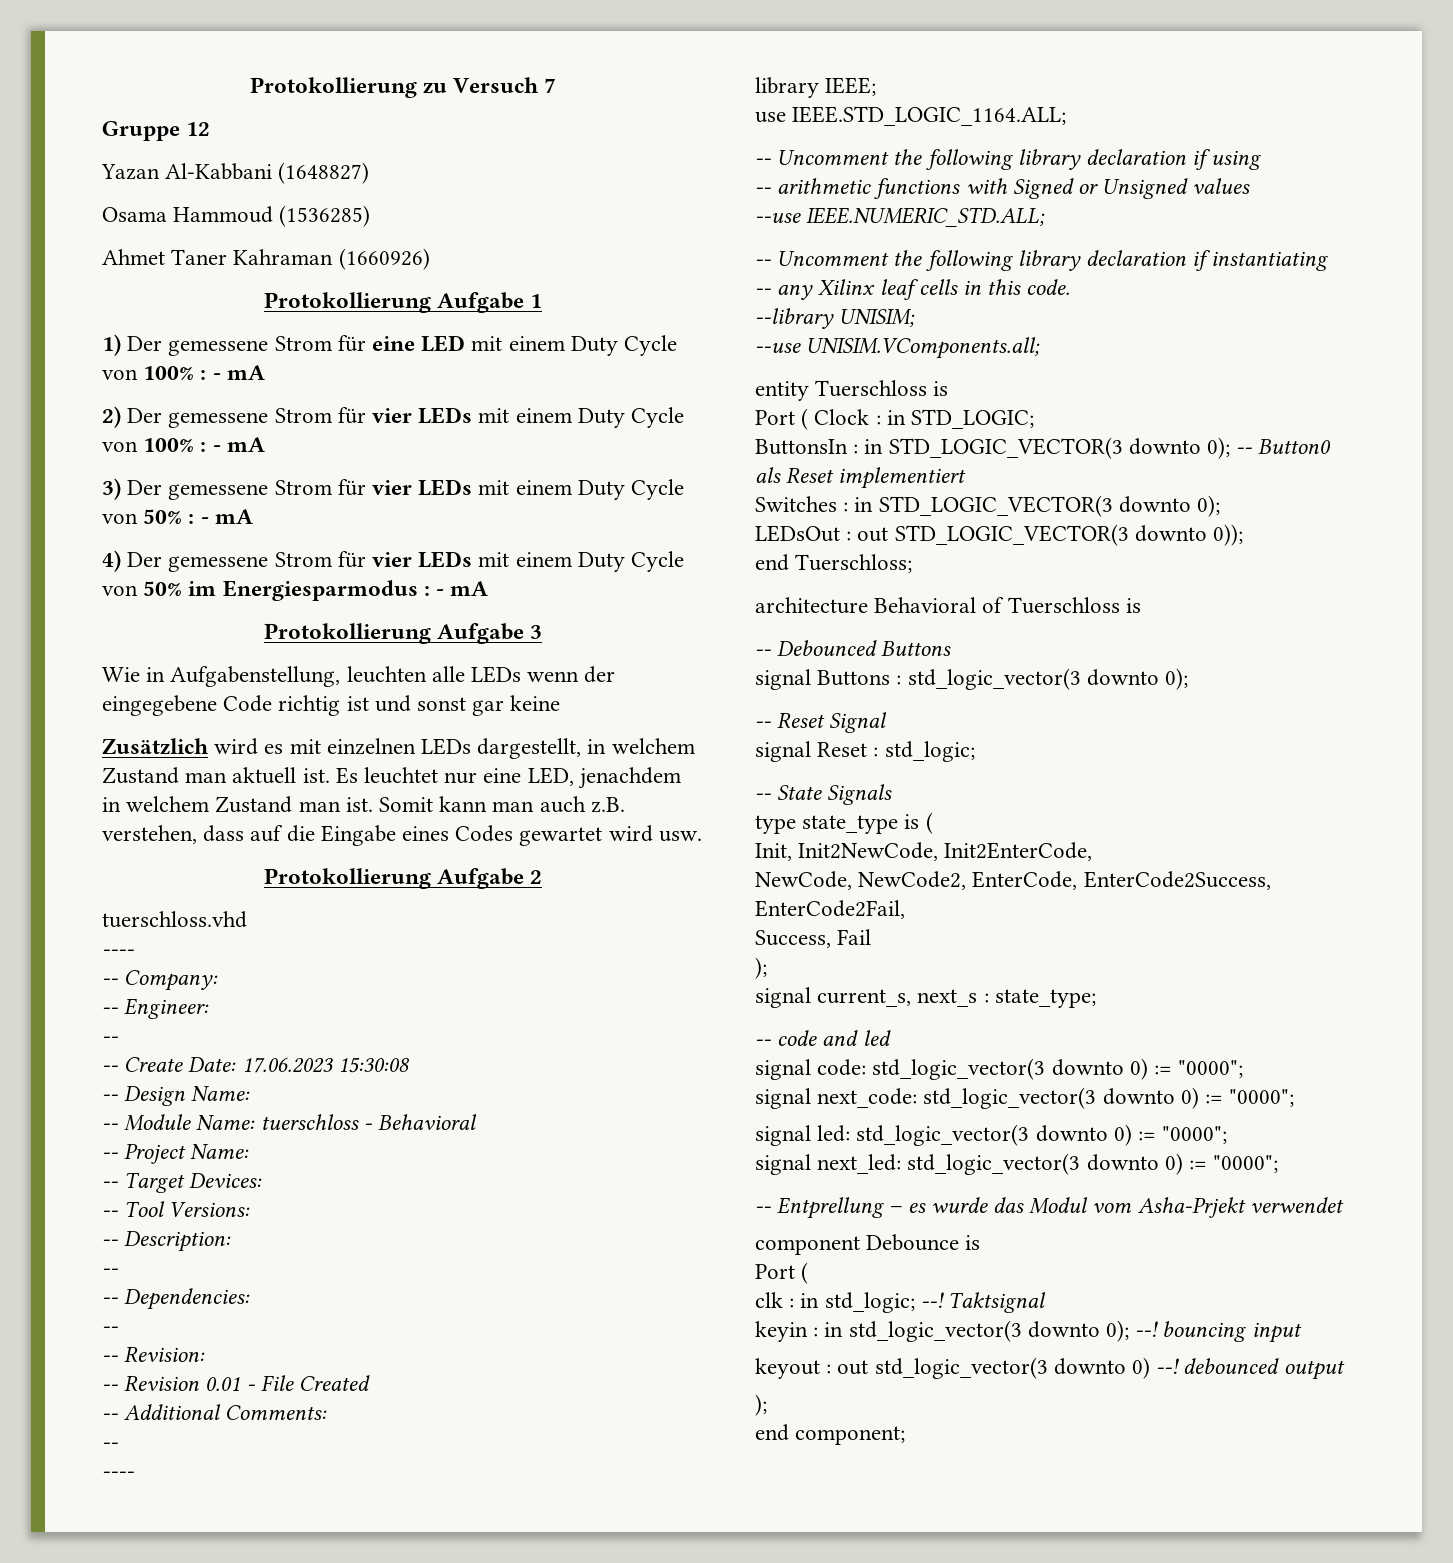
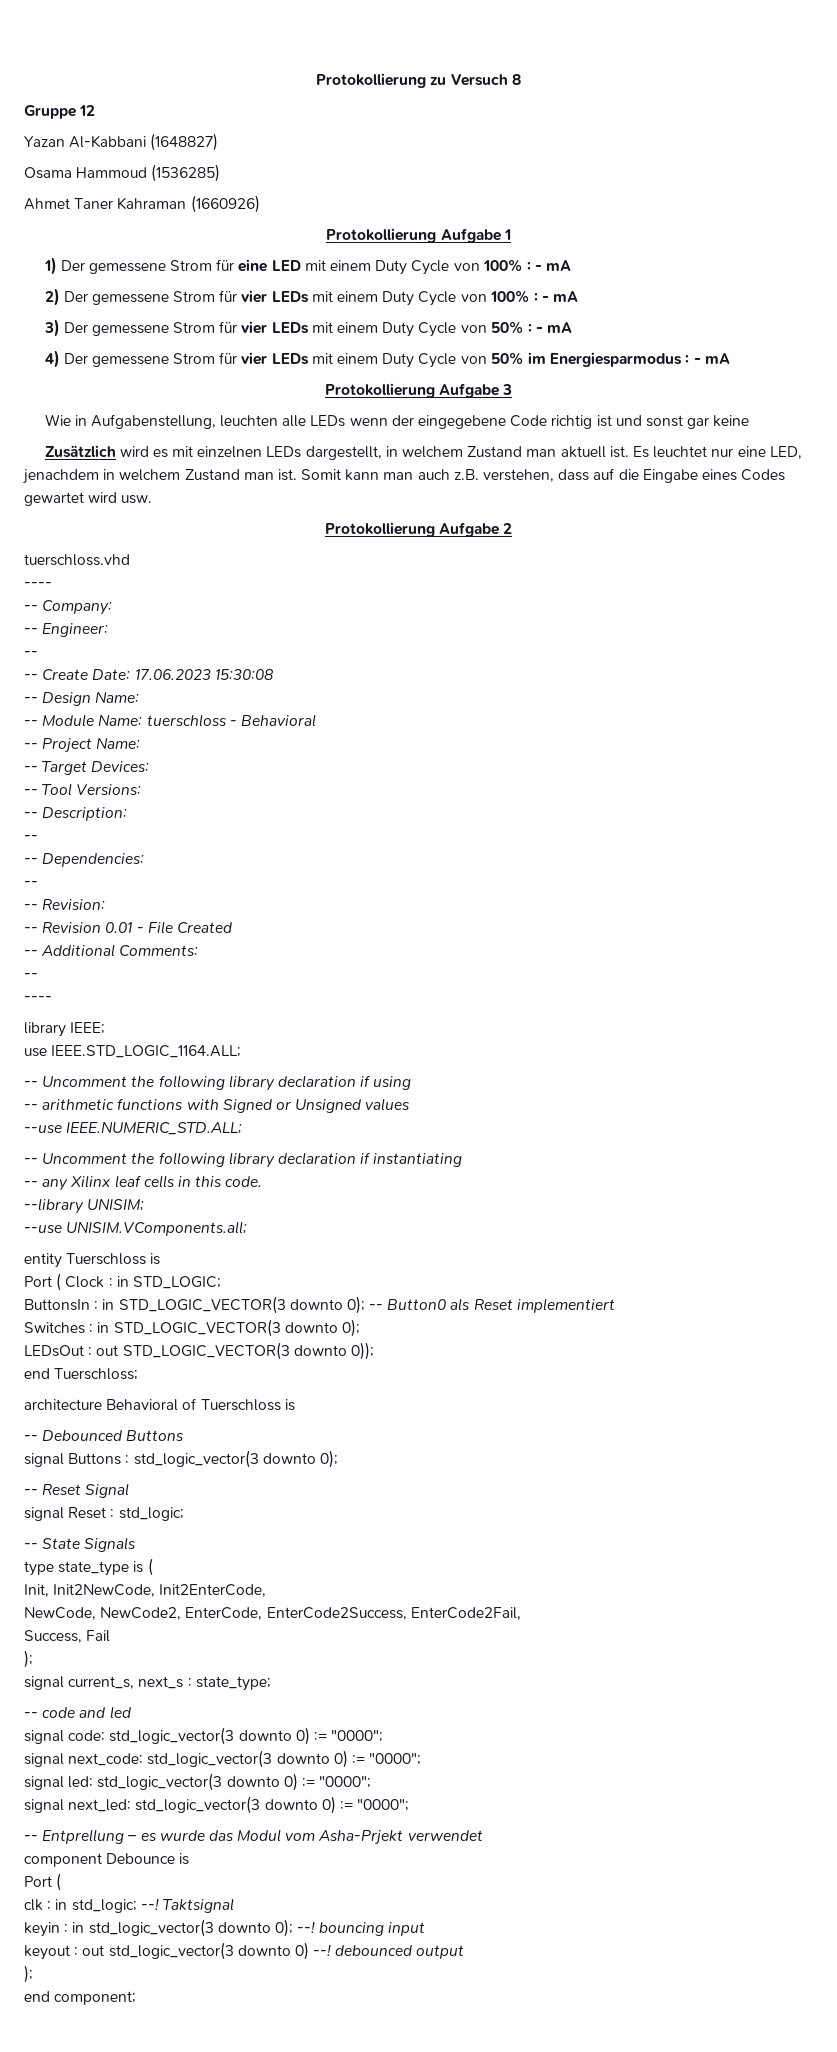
- Protokollierung zu Versuch 7
+ Protokollierung zu Versuch 8

